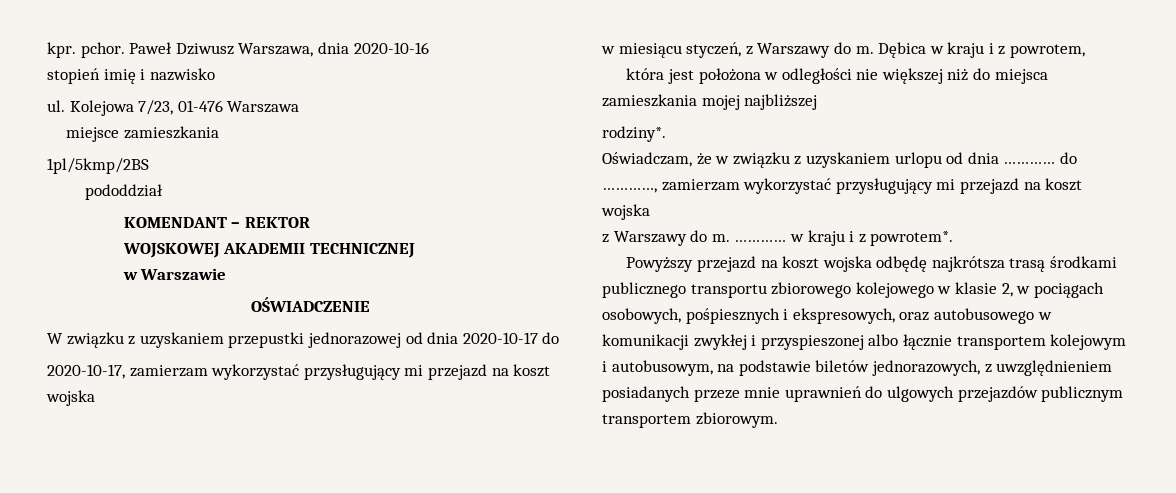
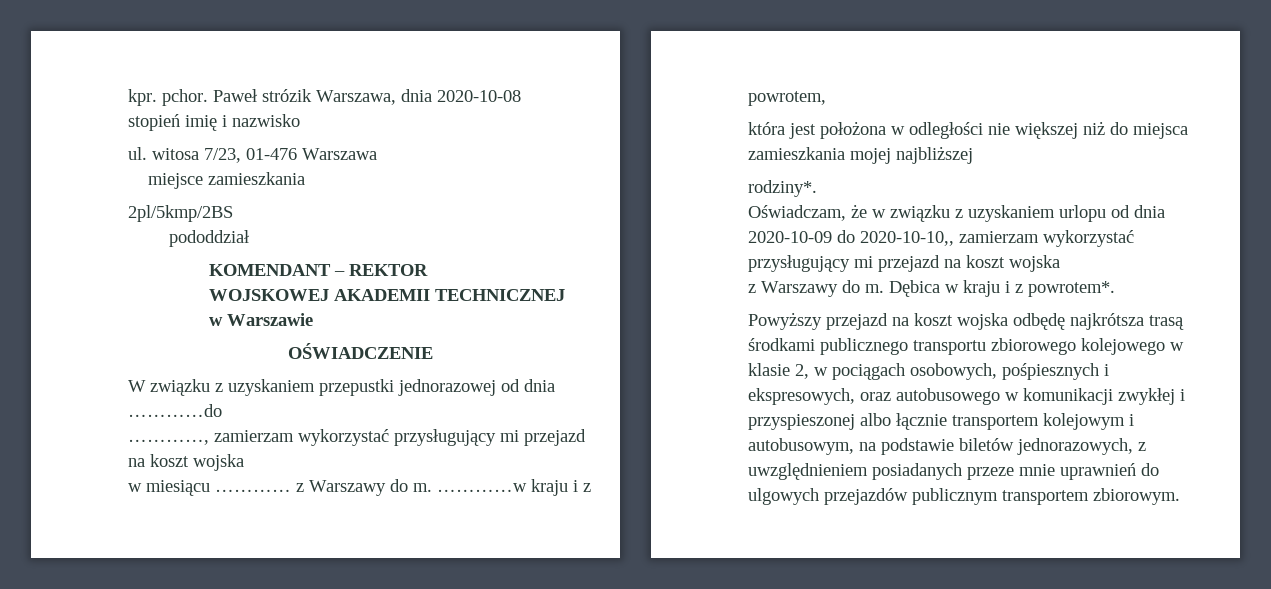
- Paweł Dziwusz Warszawa, dnia 2020-10-16
+ Paweł strózik Warszawa, dnia 2020-10-08
- ul. Kolejowa 7/23, 01-476 Warszawa
+ ul. witosa 7/23, 01-476 Warszawa
- 1pl/5kmp/2BS
+ 2pl/5kmp/2BS
- W związku z uzyskaniem przepustki jednorazowej od dnia 2020-10-17 do
- 2020-10-17, zamierzam wykorzystać przysługujący mi przejazd na koszt wojska
+ W związku z uzyskaniem przepustki jednorazowej od dnia …………do
+ …………, zamierzam wykorzystać przysługujący mi przejazd na koszt wojska
- w miesiącu styczeń, z Warszawy do m. Dębica w kraju i z powrotem,
+ w miesiącu ………… z Warszawy do m. …………w kraju i z powrotem,
- Oświadczam, że w związku z uzyskaniem urlopu od dnia ………… do …………, zamierzam wykorzystać przysługujący mi przejazd na koszt wojska
+ Oświadczam, że w związku z uzyskaniem urlopu od dnia 2020-10-09 do 2020-10-10,, zamierzam wykorzystać przysługujący mi przejazd na koszt wojska
- ………… w kraju i z powrotem*.
+ Dębica w kraju i z powrotem*.

